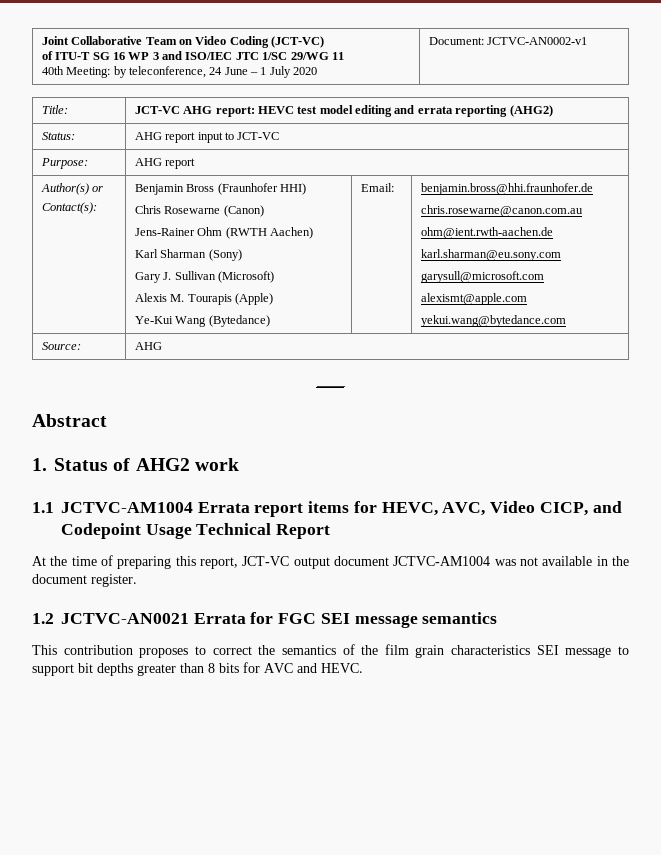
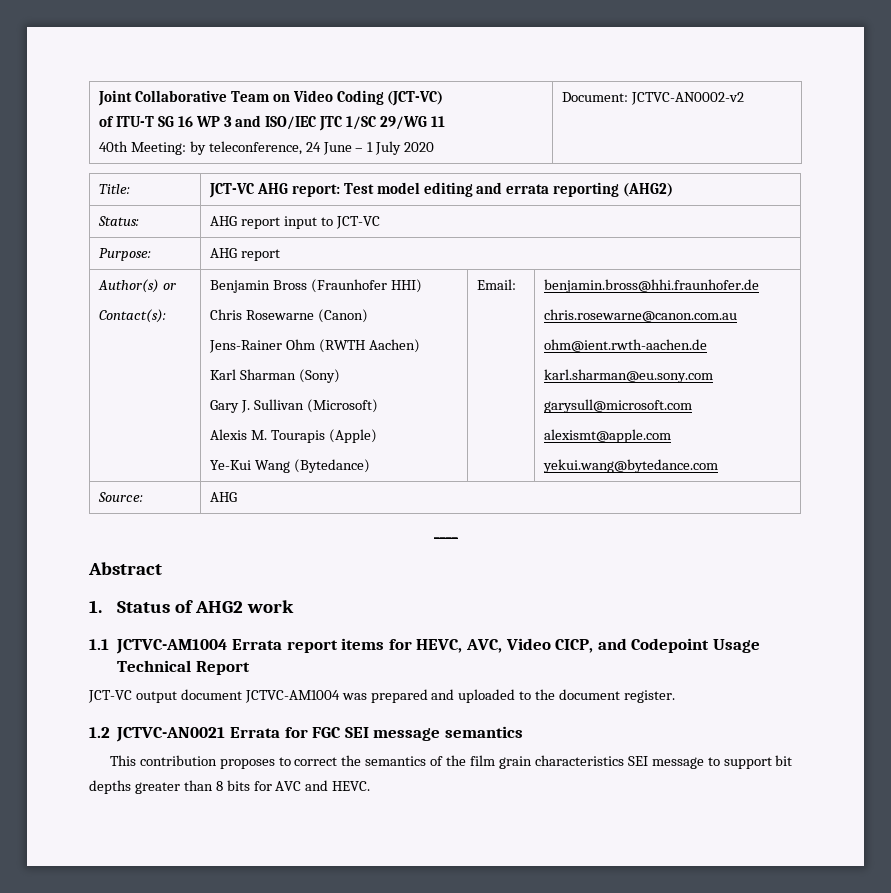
  Joint Collaborative Team on Video Coding (JCT-VC)
  of ITU-T SG 16 WP 3 and ISO/IEC JTC 1/SC 29/WG 11
- 40th Meeting: by teleconference, 24 June – 1 July 2020 | Document: JCTVC-AN0002-v1
+ 40th Meeting: by teleconference, 24 June – 1 July 2020 | Document: JCTVC-AN0002-v2
- Title: | JCT-VC AHG report: HEVC test model editing and errata reporting (AHG2)
+ Title: | JCT-VC AHG report: Test model editing and errata reporting (AHG2)
- At the time of preparing this report, JCT-VC output document JCTVC-AM1004 was not available in the document register.
+ JCT-VC output document JCTVC-AM1004 was prepared and uploaded to the document register.

